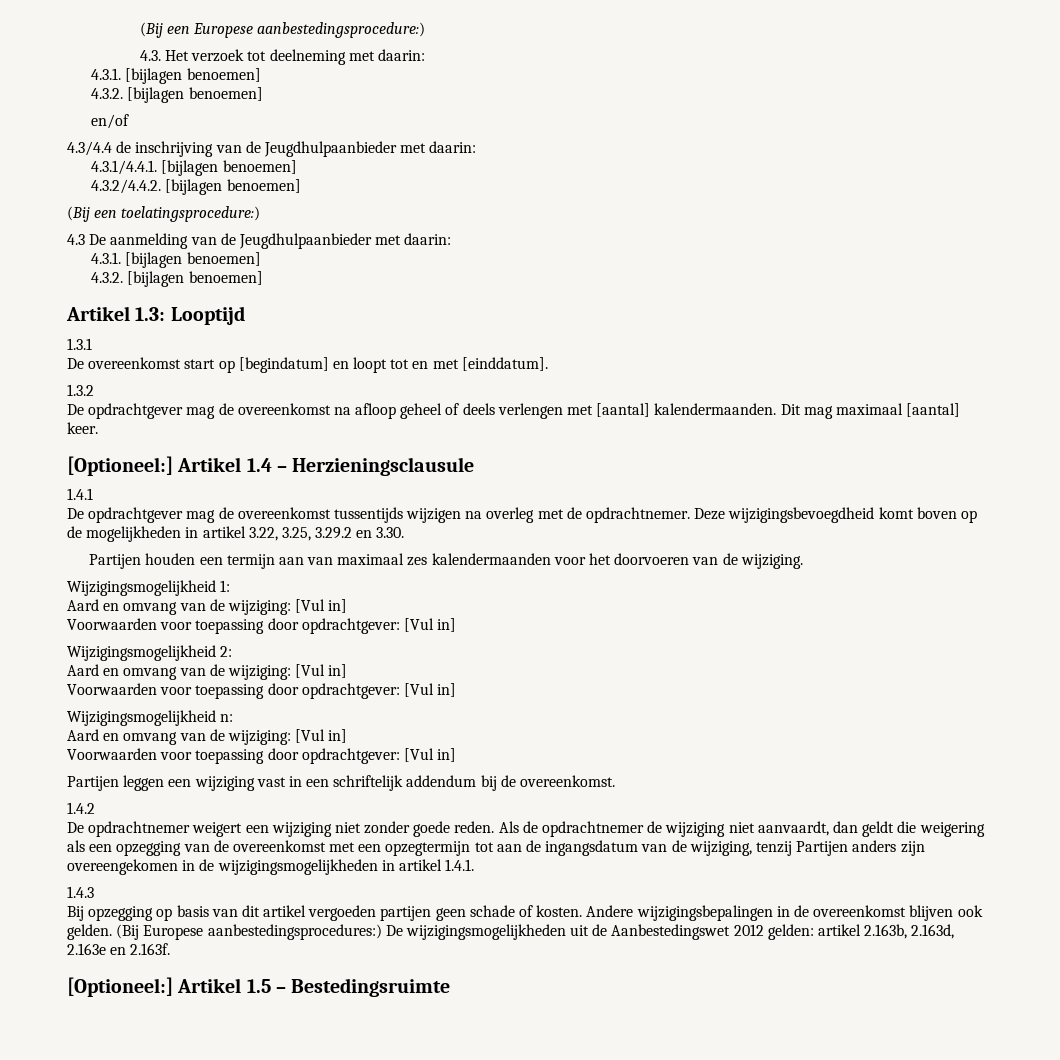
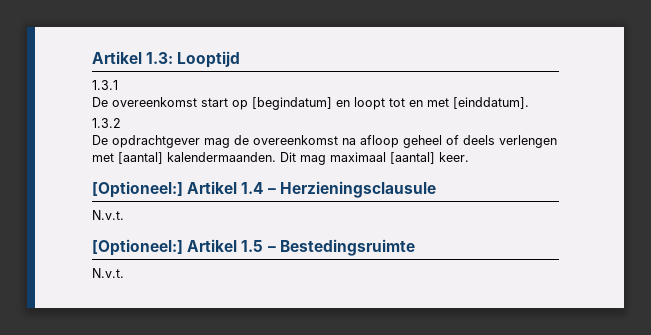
- (Bij een Europese aanbestedingsprocedure:)
- 4.3. Het verzoek tot deelneming met daarin:
- 4.3.1. [bijlagen benoemen]
- 4.3.2. [bijlagen benoemen]
- en/of
- 4.3/4.4 de inschrijving van de Jeugdhulpaanbieder met daarin:
- 4.3.1/4.4.1. [bijlagen benoemen]
- 4.3.2/4.4.2. [bijlagen benoemen]
- (Bij een toelatingsprocedure:)
- 4.3 De aanmelding van de Jeugdhulpaanbieder met daarin:
- 4.3.1. [bijlagen benoemen]
- 4.3.2. [bijlagen benoemen]
  [Optioneel:] Artikel 1.4 – Herzieningsclausule
- 1.4.1
- De opdrachtgever mag de overeenkomst tussentijds wijzigen na overleg met de opdrachtnemer. Deze wijzigingsbevoegdheid komt boven op de mogelijkheden in artikel 3.22, 3.25, 3.29.2 en 3.30.
- Partijen houden een termijn aan van maximaal zes kalendermaanden voor het doorvoeren van de wijziging.
- Wijzigingsmogelijkheid 1:
- Aard en omvang van de wijziging: [Vul in]
- Voorwaarden voor toepassing door opdrachtgever: [Vul in]
- Wijzigingsmogelijkheid 2:
- Aard en omvang van de wijziging: [Vul in]
- Voorwaarden voor toepassing door opdrachtgever: [Vul in]
- Wijzigingsmogelijkheid n:
- Aard en omvang van de wijziging: [Vul in]
- Voorwaarden voor toepassing door opdrachtgever: [Vul in]
- Partijen leggen een wijziging vast in een schriftelijk addendum bij de overeenkomst.
- 1.4.2
- De opdrachtnemer weigert een wijziging niet zonder goede reden. Als de opdrachtnemer de wijziging niet aanvaardt, dan geldt die weigering als een opzegging van de overeenkomst met een opzegtermijn tot aan de ingangsdatum van de wijziging, tenzij Partijen anders zijn overeengekomen in de wijzigingsmogelijkheden in artikel 1.4.1.
- 1.4.3
- Bij opzegging op basis van dit artikel vergoeden partijen geen schade of kosten. Andere wijzigingsbepalingen in de overeenkomst blijven ook gelden. (Bij Europese aanbestedingsprocedures:) De wijzigingsmogelijkheden uit de Aanbestedingswet 2012 gelden: artikel 2.163b, 2.163d, 2.163e en 2.163f.
+ N.v.t.
  [Optioneel:] Artikel 1.5 – Bestedingsruimte
+ N.v.t.

